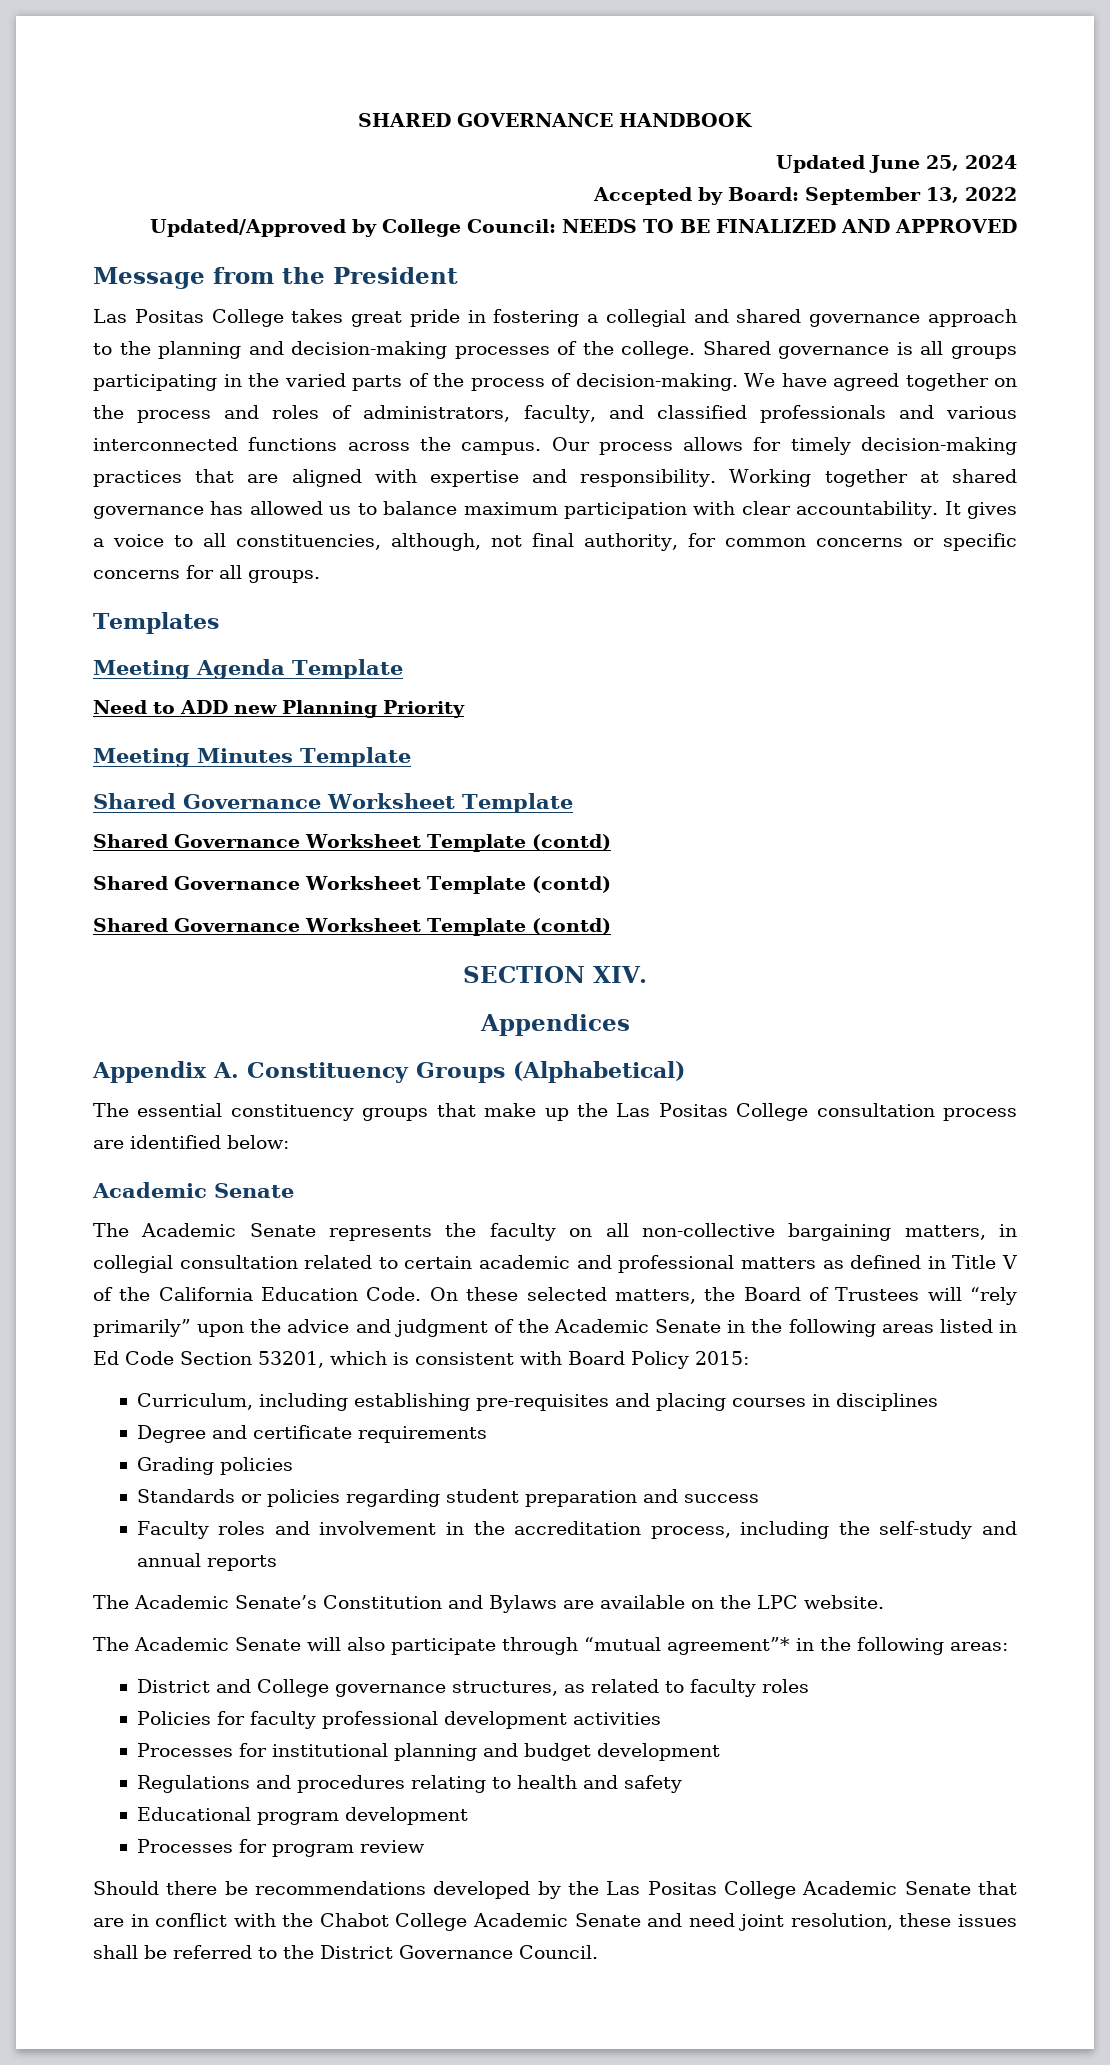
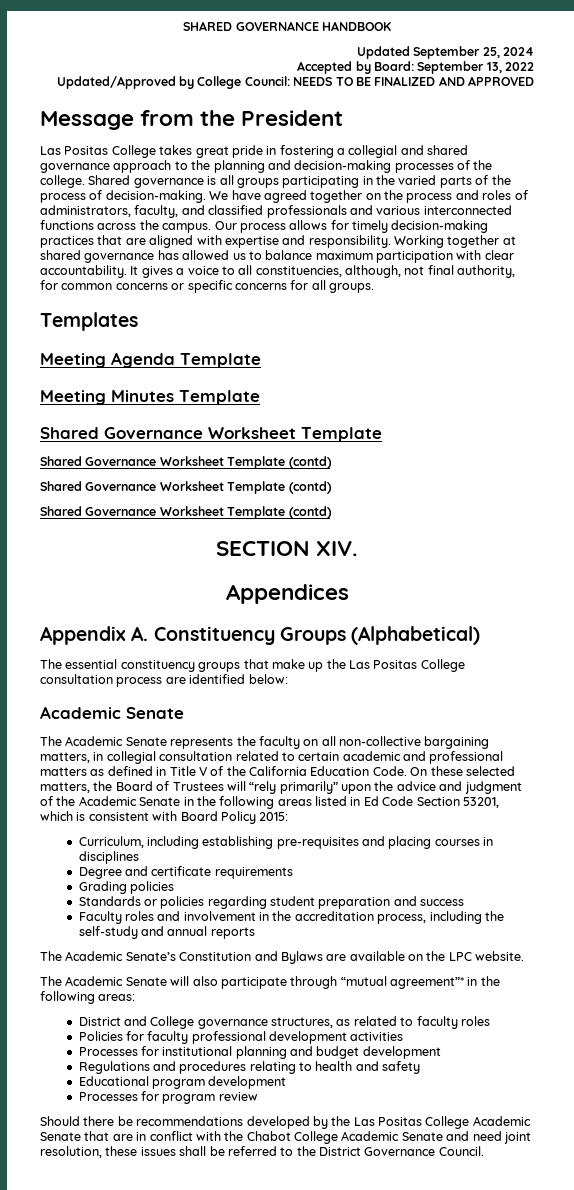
- Updated June 25, 2024
+ Updated September 25, 2024
- Need to ADD new Planning Priority

